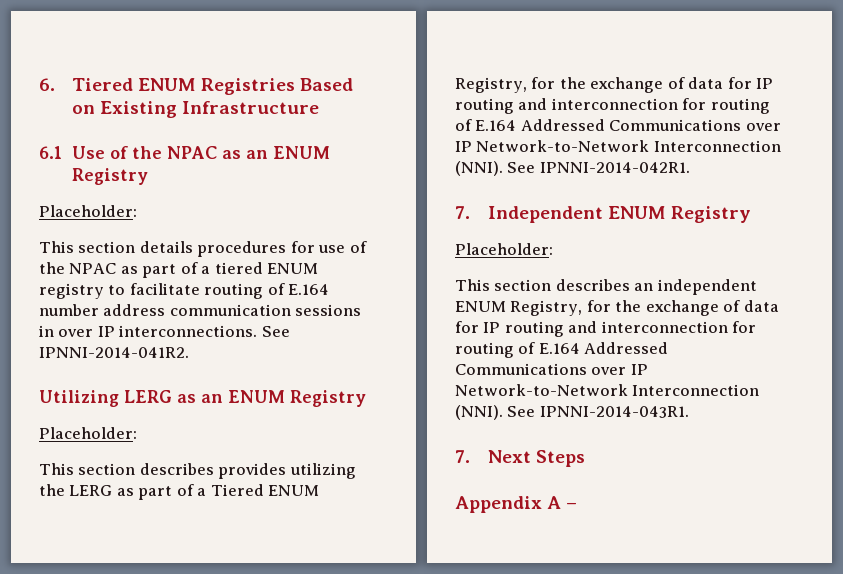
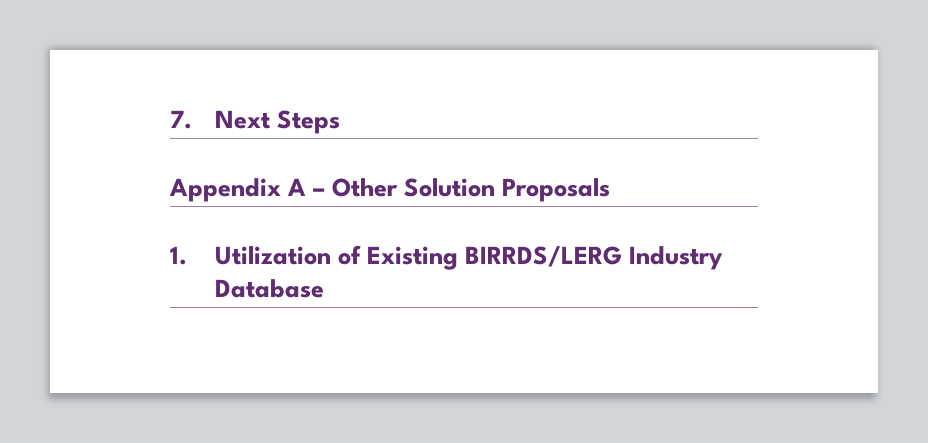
- 6. Tiered ENUM Registries Based on Existing Infrastructure
- 6.1 Use of the NPAC as an ENUM Registry
- Placeholder:
- This section details procedures for use of the NPAC as part of a tiered ENUM registry to facilitate routing of E.164 number address communication sessions in over IP interconnections. See IPNNI-2014-041R2.
- Utilizing LERG as an ENUM Registry
- Placeholder:
- This section describes provides utilizing the LERG as part of a Tiered ENUM Registry, for the exchange of data for IP routing and interconnection for routing of E.164 Addressed Communications over IP Network-to-Network Interconnection (NNI). See IPNNI-2014-042R1.
- 7. Independent ENUM Registry
- Placeholder:
- This section describes an independent ENUM Registry, for the exchange of data for IP routing and interconnection for routing of E.164 Addressed Communications over IP Network-to-Network Interconnection (NNI). See IPNNI-2014-043R1.
- Appendix A –
+ Appendix A – Other Solution Proposals
+ 1. Utilization of Existing BIRRDS/LERG Industry Database

